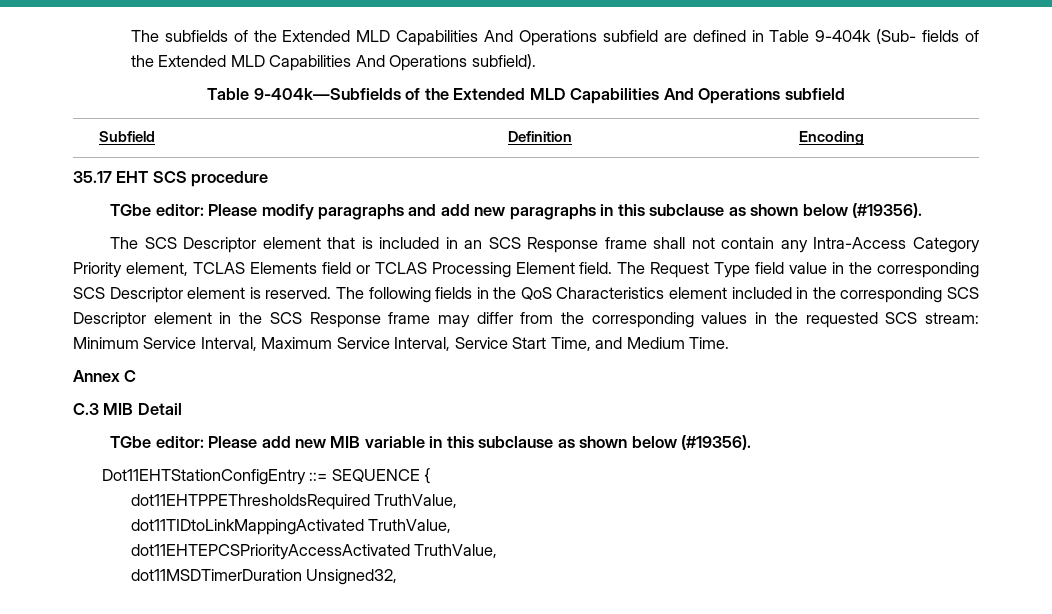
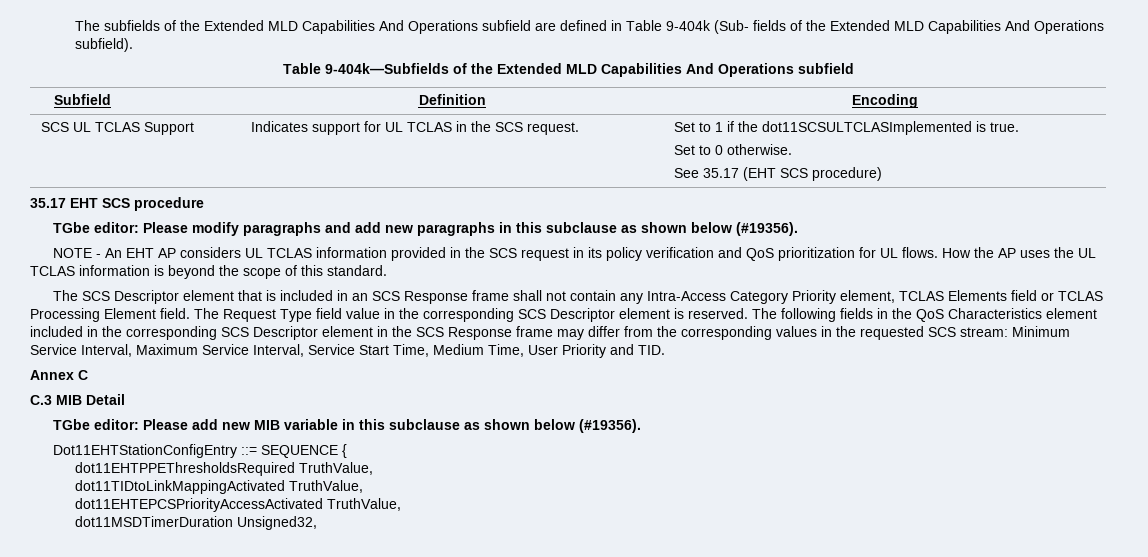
+ SCS UL TCLAS Support | Indicates support for UL TCLAS in the SCS request. | Set to 1 if the dot11SCSULTCLASImplemented is true.
+ Set to 0 otherwise.
+ See 35.17 (EHT SCS procedure)
+ NOTE - An EHT AP considers UL TCLAS information provided in the SCS request in its policy verification and QoS prioritization for UL flows. How the AP uses the UL TCLAS information is beyond the scope of this standard.
- The following fields in the QoS Characteristics element included in the corresponding SCS Descriptor element in the SCS Response frame may differ from the corresponding values in the requested SCS stream: Minimum Service Interval, Maximum Service Interval, Service Start Time, and Medium Time.
+ The following fields in the QoS Characteristics element included in the corresponding SCS Descriptor element in the SCS Response frame may differ from the corresponding values in the requested SCS stream: Minimum Service Interval, Maximum Service Interval, Service Start Time, Medium Time, User Priority and TID.

